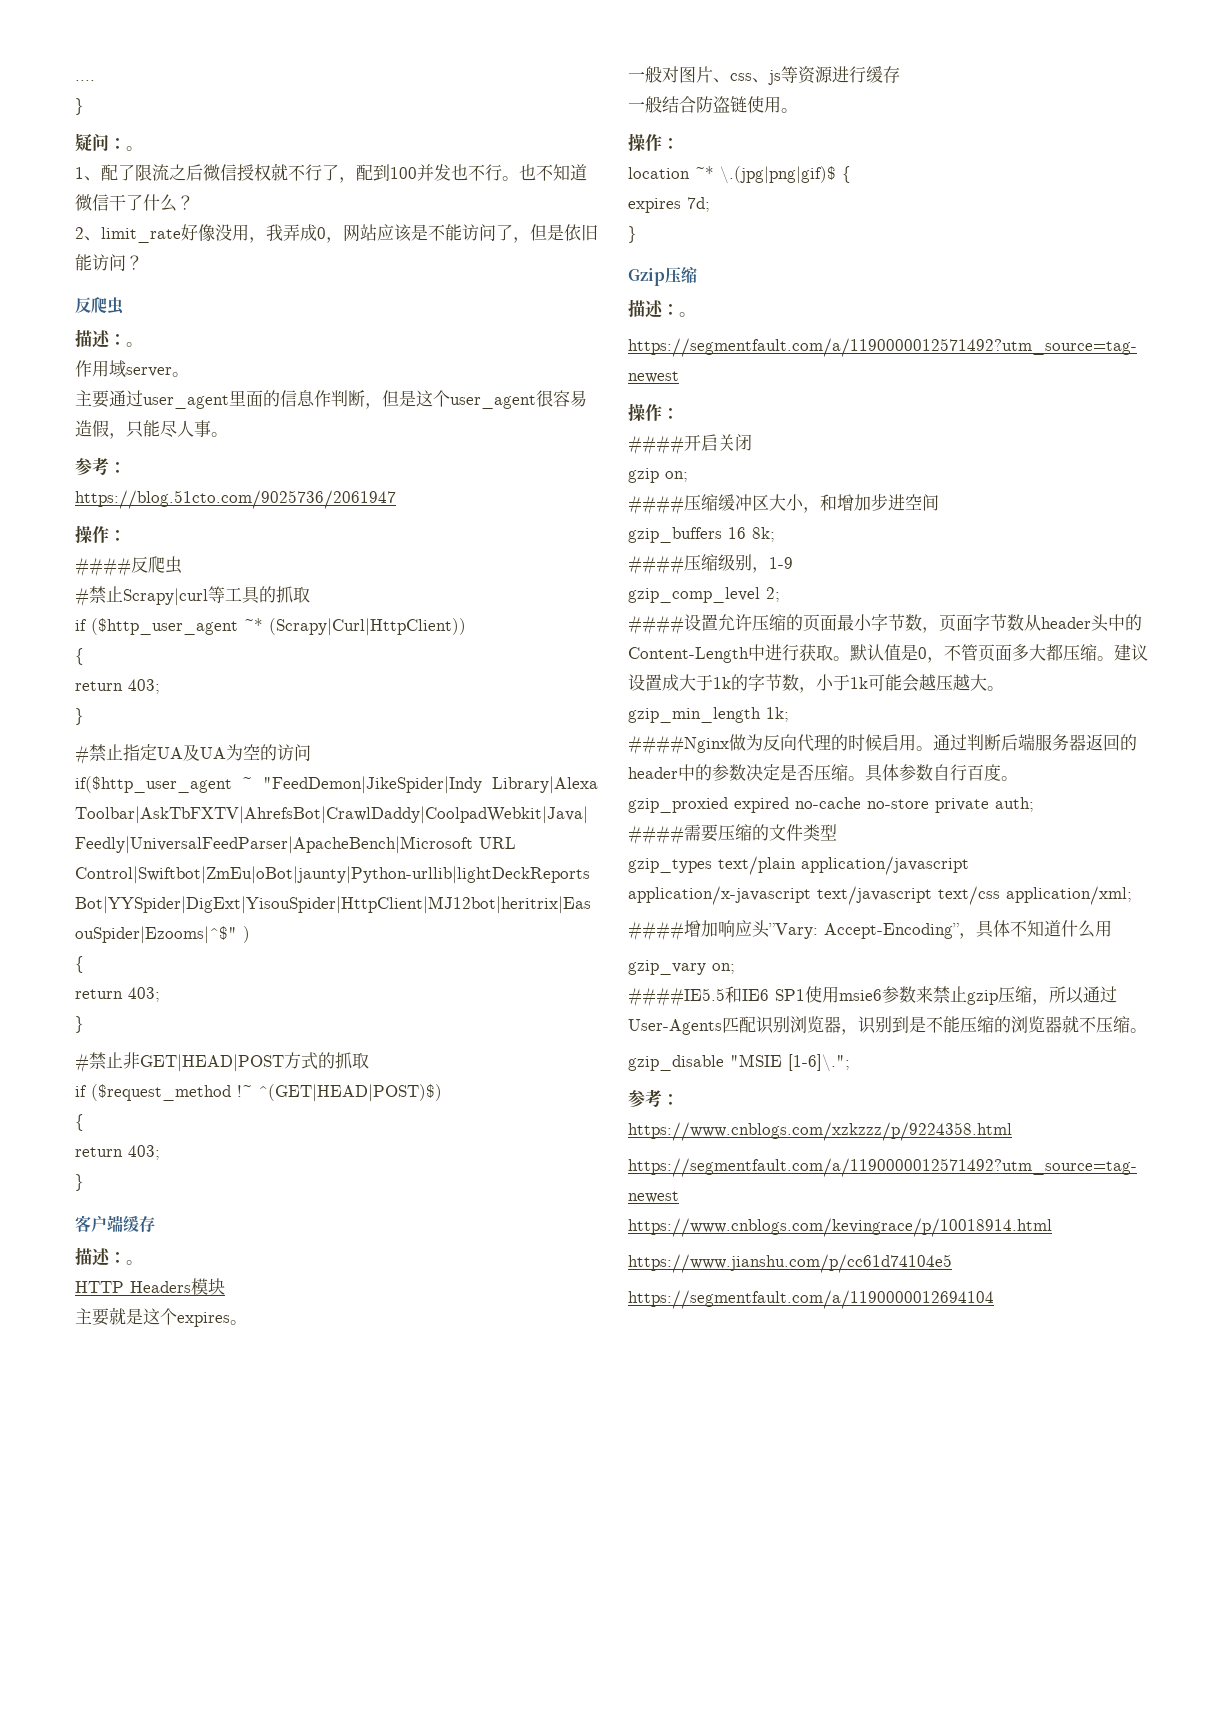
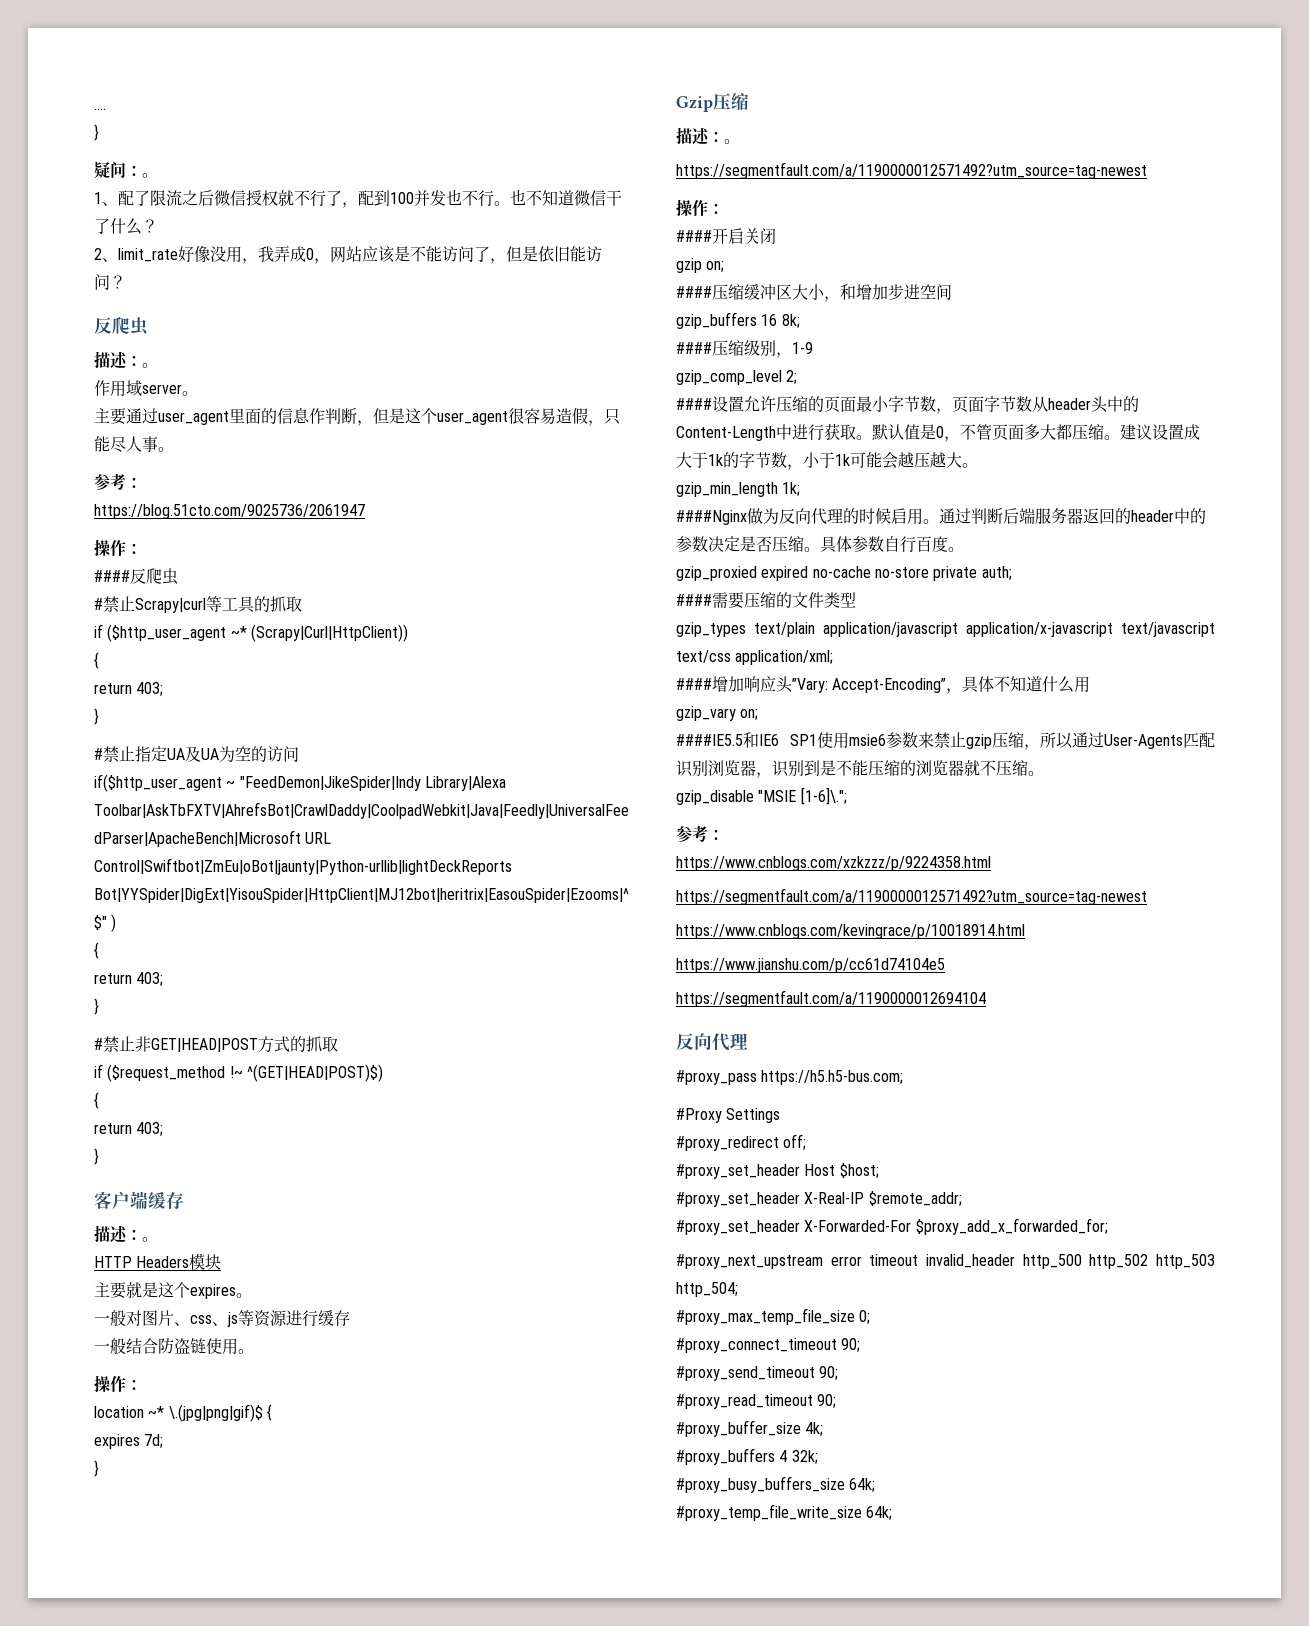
  https://segmentfault.com/a/1190000012694104
+ 反向代理
+ #proxy_pass https://h5.h5-bus.com;
+ #Proxy Settings
+ #proxy_redirect off;
+ #proxy_set_header Host $host;
+ #proxy_set_header X-Real-IP $remote_addr;
+ #proxy_set_header X-Forwarded-For $proxy_add_x_forwarded_for;
+ #proxy_next_upstream error timeout invalid_header http_500 http_502 http_503 http_504;
+ #proxy_max_temp_file_size 0;
+ #proxy_connect_timeout 90;
+ #proxy_send_timeout 90;
+ #proxy_read_timeout 90;
+ #proxy_buffer_size 4k;
+ #proxy_buffers 4 32k;
+ #proxy_busy_buffers_size 64k;
+ #proxy_temp_file_write_size 64k;

